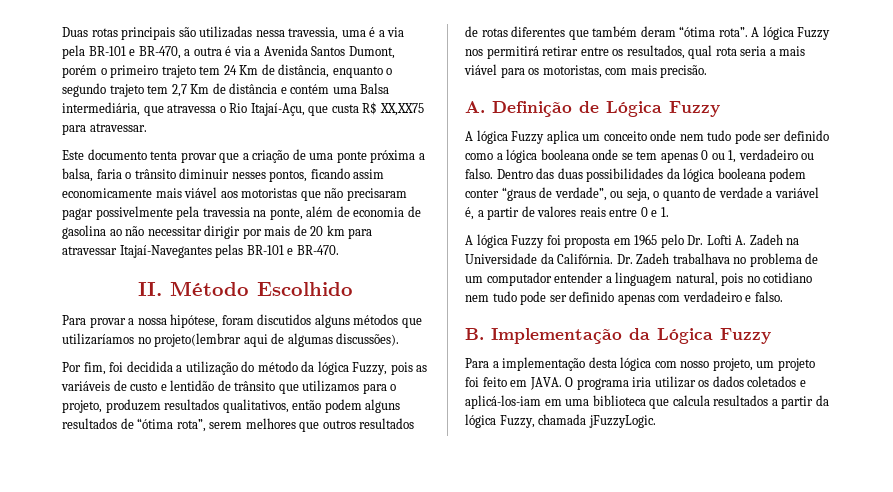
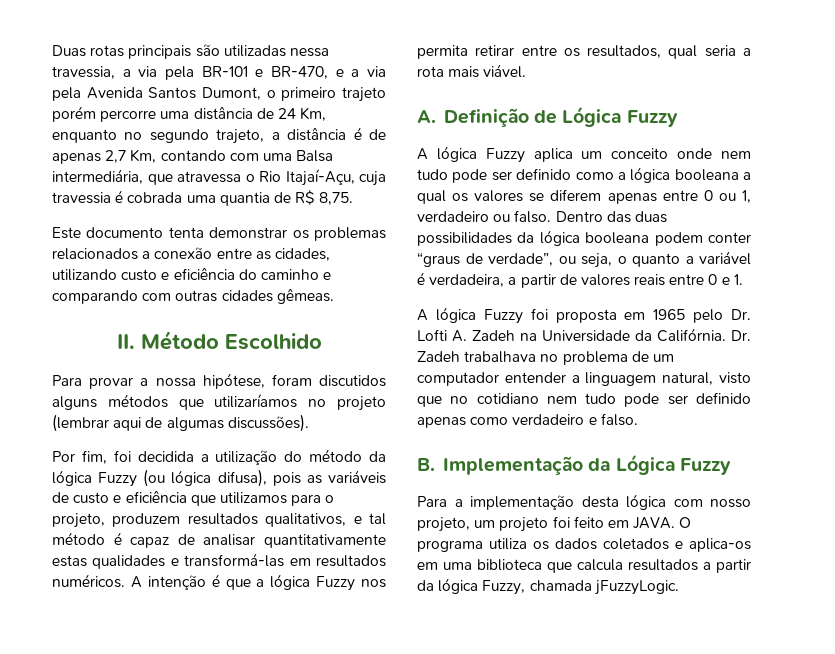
- Duas rotas principais são utilizadas nessa travessia, uma é a via pela BR-101 e BR-470, a outra é via a Avenida Santos Dumont, porém o primeiro trajeto tem 24 Km de distância, enquanto o segundo trajeto tem 2,7 Km de distância e contém uma Balsa intermediária, que atravessa o Rio Itajaí-Açu, que custa R$ XX,XX75 para atravessar.
- Este documento tenta provar que a criação de uma ponte próxima a balsa, faria o trânsito diminuir nesses pontos, ficando assim economicamente mais viável aos motoristas que não precisaram pagar possivelmente pela travessia na ponte, além de economia de gasolina ao não necessitar dirigir por mais de 20 km para atravessar Itajaí-Navegantes pelas BR-101 e BR-470.
+ Duas rotas principais são utilizadas nessa travessia, a via pela BR-101 e BR-470, e a via pela Avenida Santos Dumont, o primeiro trajeto porém percorre uma distância de 24 Km, enquanto no segundo trajeto, a distância é de apenas 2,7 Km, contando com uma Balsa intermediária, que atravessa o Rio Itajaí-Açu, cuja travessia é cobrada uma quantia de R$ 8,75.
+ Este documento tenta demonstrar os problemas relacionados a conexão entre as cidades, utilizando custo e eficiência do caminho e comparando com outras cidades gêmeas.
- Para provar a nossa hipótese, foram discutidos alguns métodos que utilizaríamos no projeto(lembrar aqui de algumas discussões).
+ Para provar a nossa hipótese, foram discutidos alguns métodos que utilizaríamos no projeto (lembrar aqui de algumas discussões).
- Por fim, foi decidida a utilização do método da lógica Fuzzy, pois as variáveis de custo e lentidão de trânsito que utilizamos para o projeto, produzem resultados qualitativos, então podem alguns resultados de “ótima rota”, serem melhores que outros resultados de rotas diferentes que também deram “ótima rota”. A lógica Fuzzy nos permitirá retirar entre os resultados, qual rota seria a mais viável para os motoristas, com mais precisão.
+ Por fim, foi decidida a utilização do método da lógica Fuzzy (ou lógica difusa), pois as variáveis de custo e eficiência que utilizamos para o projeto, produzem resultados qualitativos, e tal método é capaz de analisar quantitativamente estas qualidades e transformá-las em resultados numéricos. A intenção é que a lógica Fuzzy nos permita retirar entre os resultados, qual seria a rota mais viável.
- A lógica Fuzzy aplica um conceito onde nem tudo pode ser definido como a lógica booleana onde se tem apenas 0 ou 1, verdadeiro ou falso.
+ A lógica Fuzzy aplica um conceito onde nem tudo pode ser definido como a lógica booleana a qual os valores se diferem apenas entre 0 ou 1, verdadeiro ou falso.
- Dentro das duas possibilidades da lógica booleana podem conter “graus de verdade”, ou seja, o quanto de verdade a variável é, a partir de valores reais entre 0 e 1.
+ Dentro das duas possibilidades da lógica booleana podem conter “graus de verdade”, ou seja, o quanto a variável é verdadeira, a partir de valores reais entre 0 e 1.
- Dr. Zadeh trabalhava no problema de um computador entender a linguagem natural, pois no cotidiano nem tudo pode ser definido apenas com verdadeiro e falso.
+ Dr. Zadeh trabalhava no problema de um computador entender a linguagem natural, visto que no cotidiano nem tudo pode ser definido apenas como verdadeiro e falso.
- O programa iria utilizar os dados coletados e aplicá-los-iam em uma biblioteca que calcula resultados a partir da lógica Fuzzy, chamada jFuzzyLogic.
+ O programa utiliza os dados coletados e aplica-os em uma biblioteca que calcula resultados a partir da lógica Fuzzy, chamada jFuzzyLogic.

